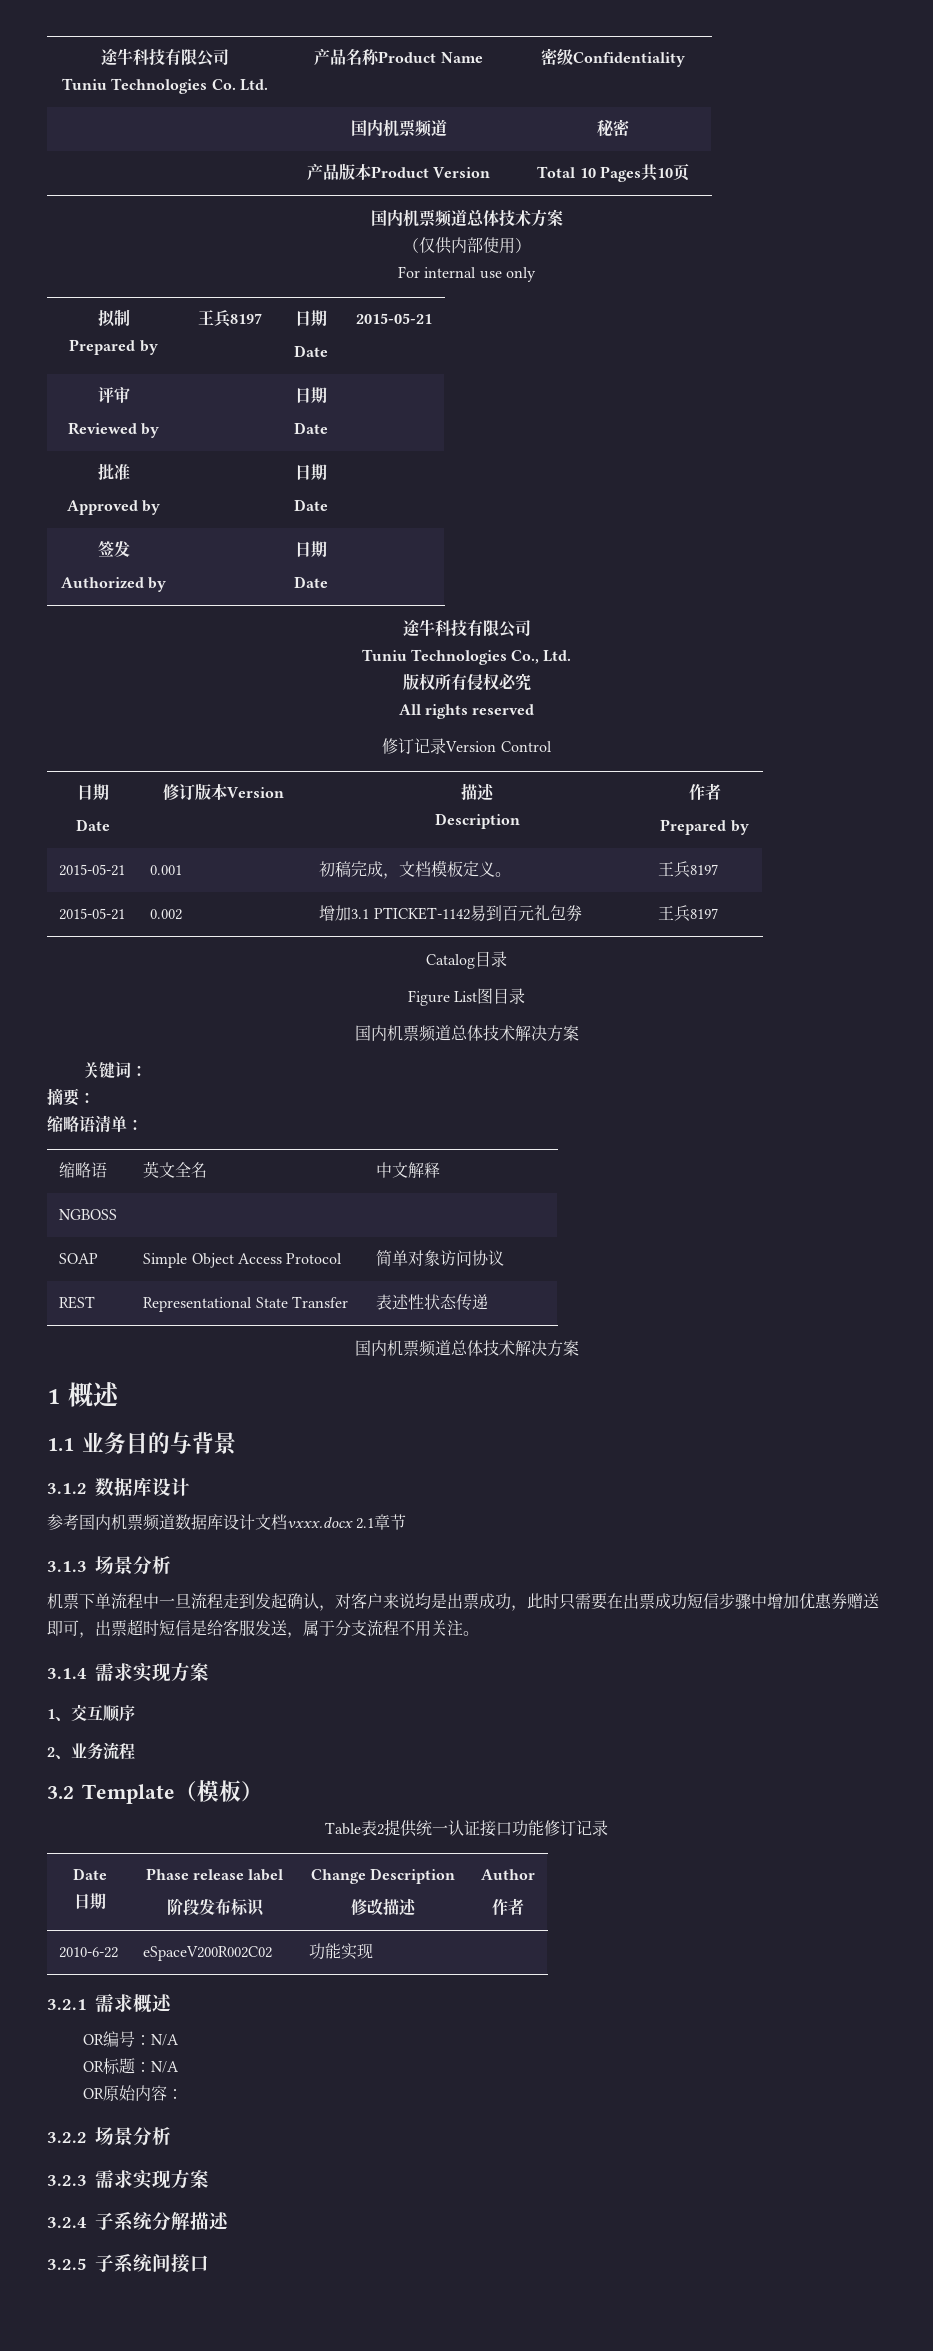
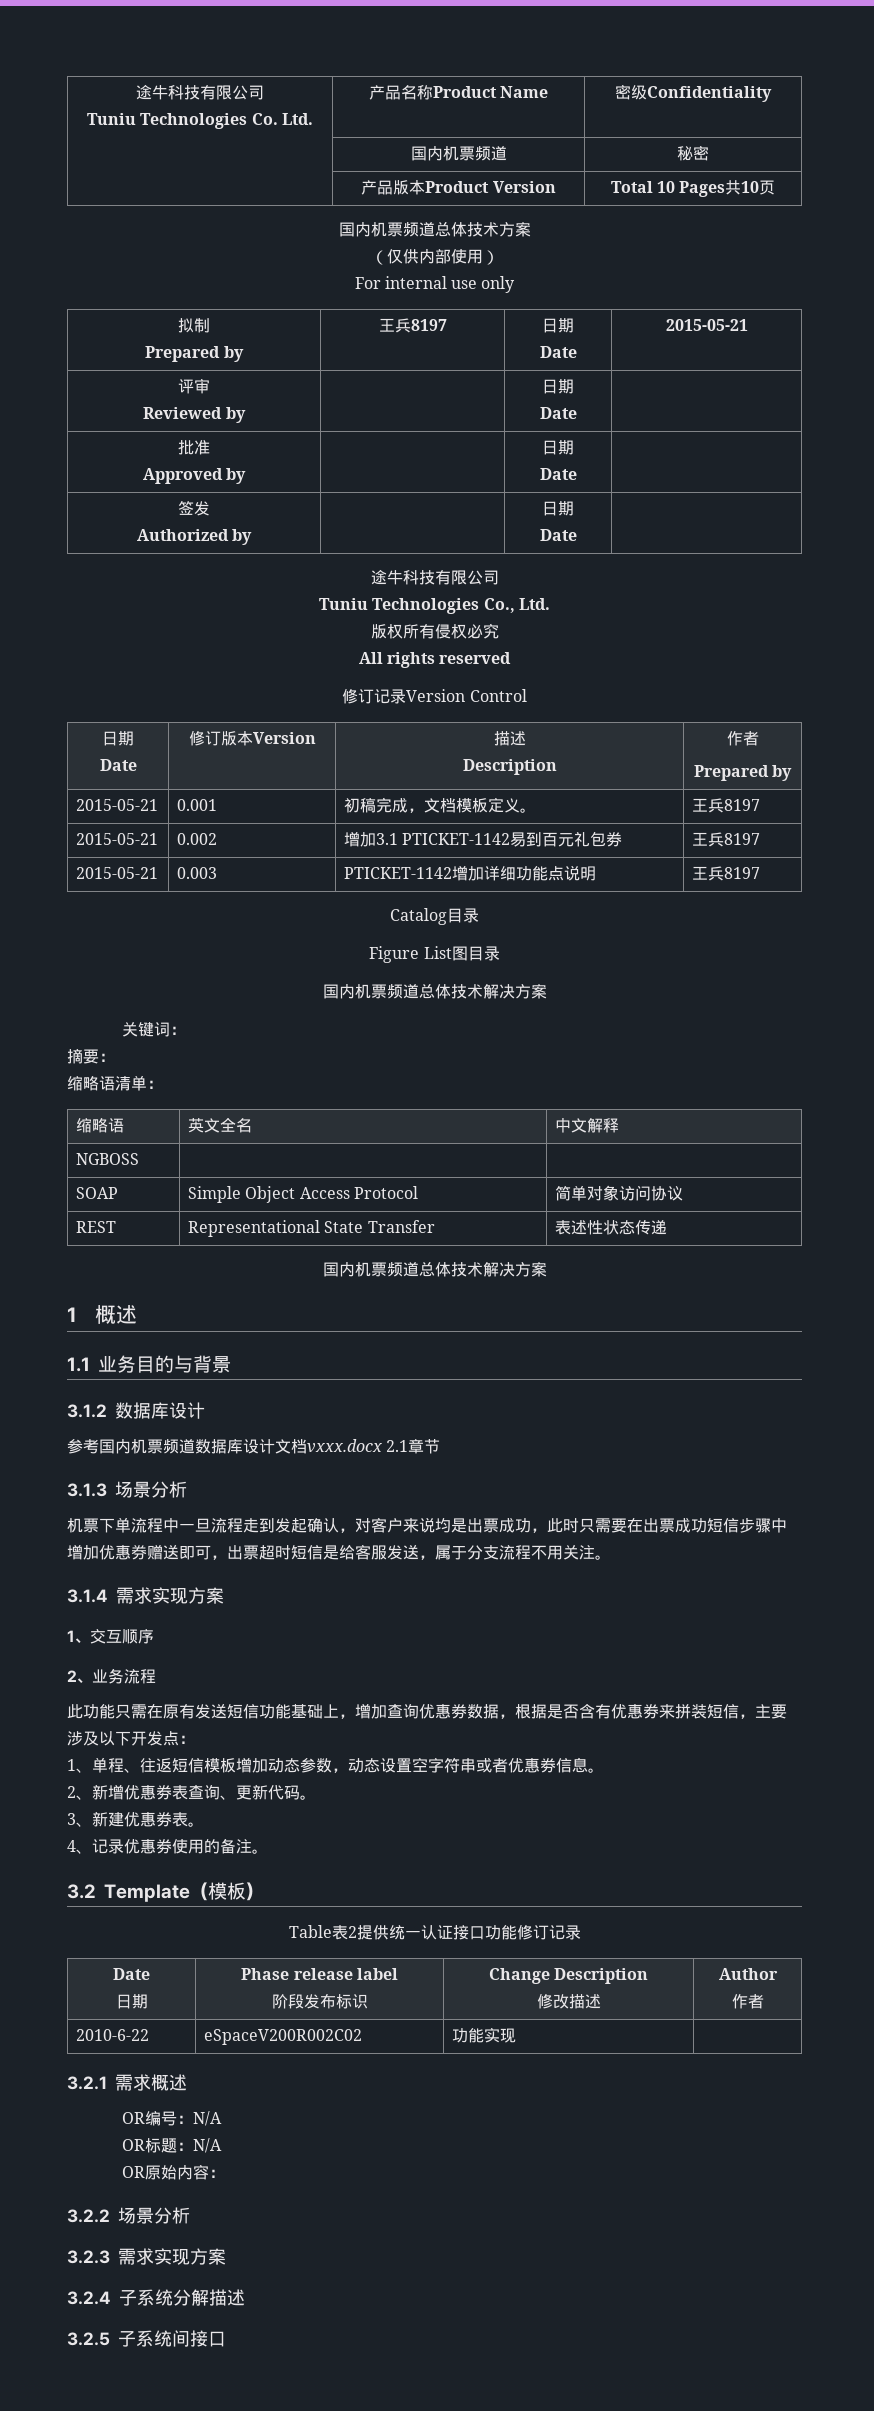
+ 2015-05-21 | 0.003 | PTICKET-1142增加详细功能点说明 | 王兵8197
+ 此功能只需在原有发送短信功能基础上，增加查询优惠劵数据，根据是否含有优惠劵来拼装短信，主要涉及以下开发点：
+ 1、单程、往返短信模板增加动态参数，动态设置空字符串或者优惠劵信息。
+ 2、新增优惠劵表查询、更新代码。
+ 3、新建优惠劵表。
+ 4、记录优惠劵使用的备注。

